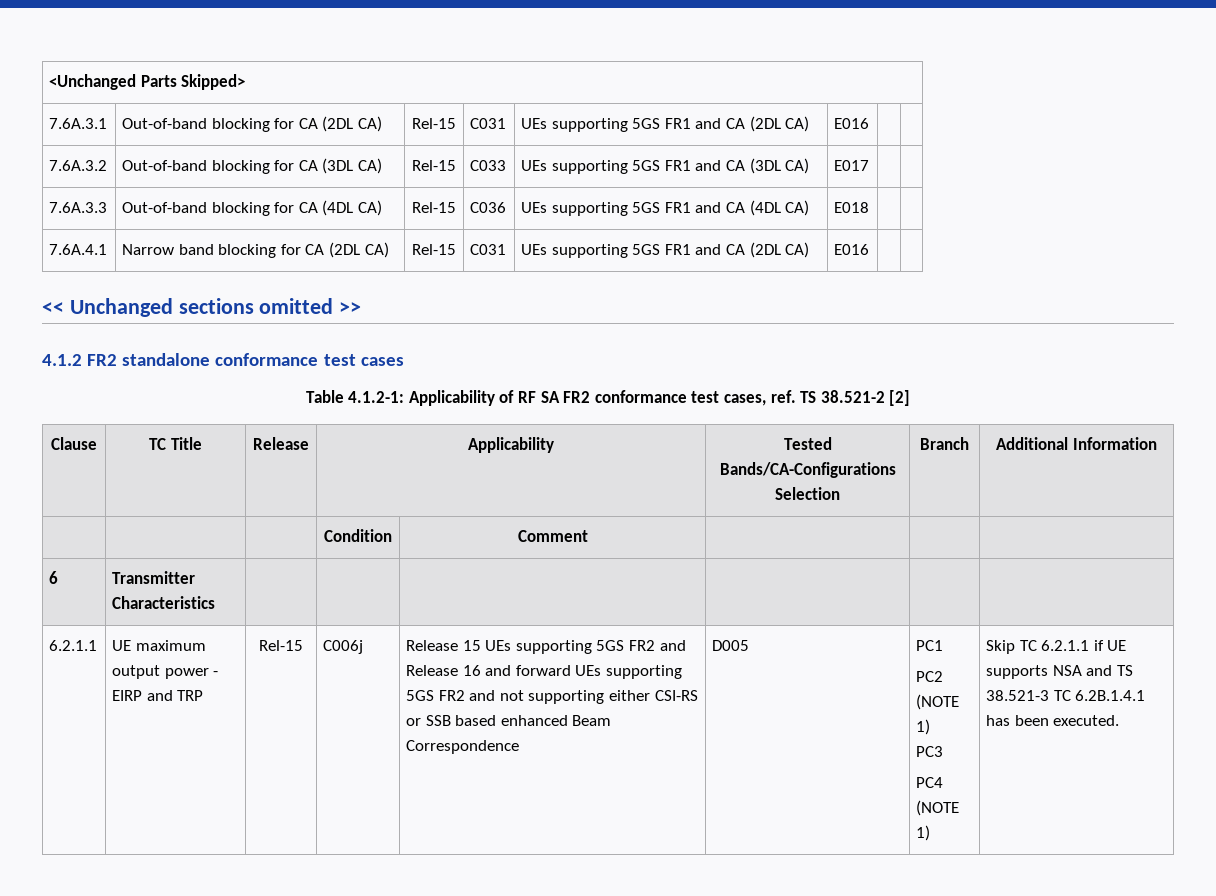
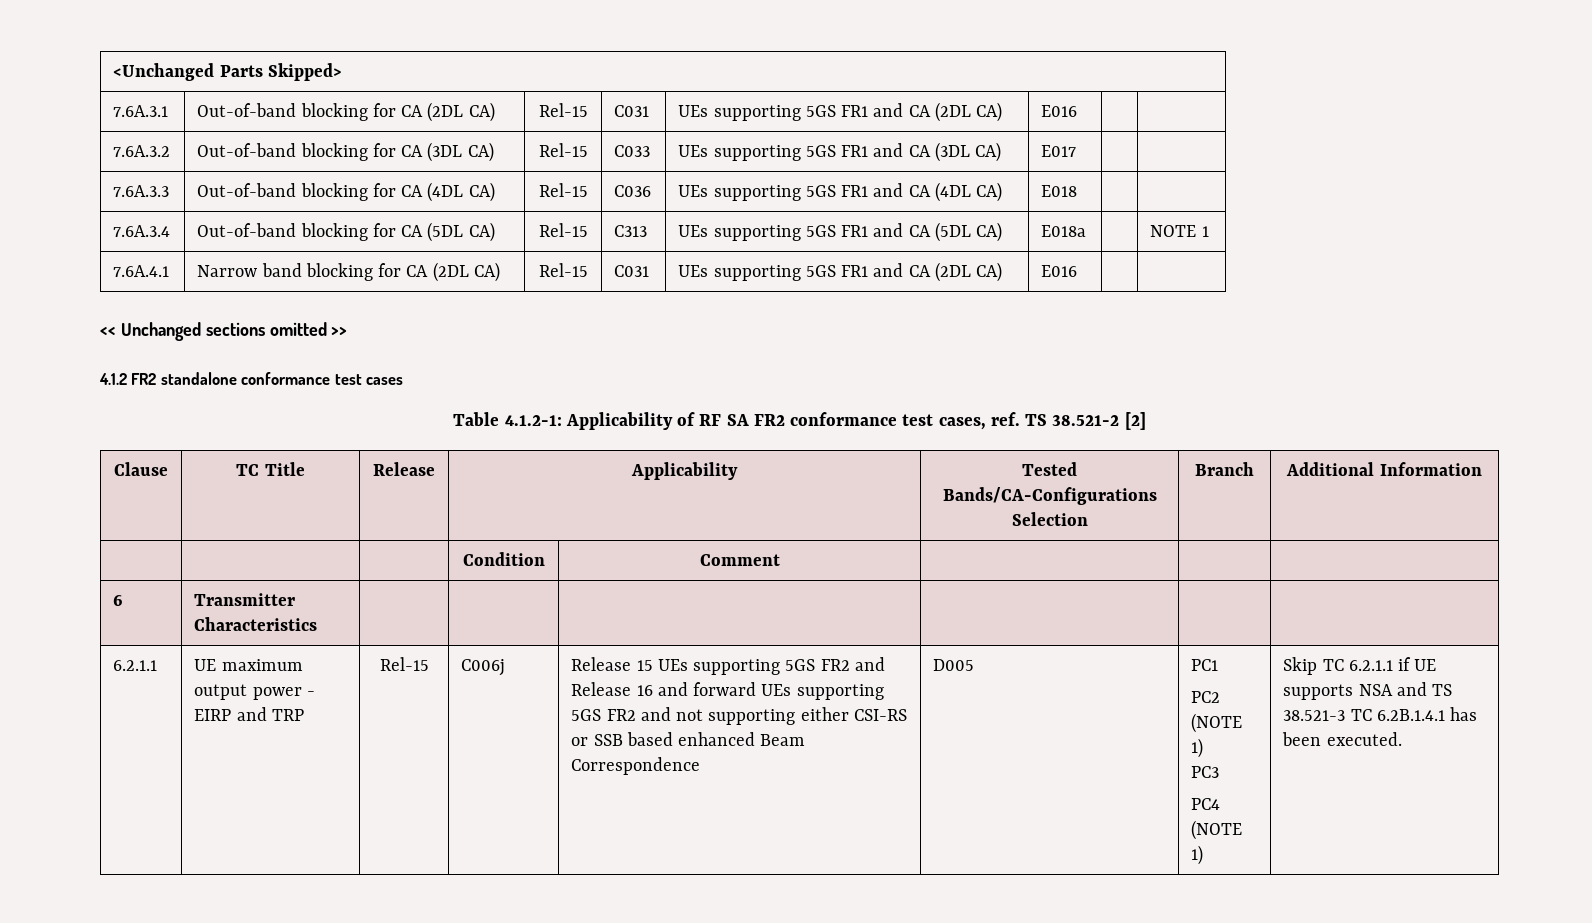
+ 7.6A.3.4 | Out-of-band blocking for CA (5DL CA) | Rel-15 | C313 | UEs supporting 5GS FR1 and CA (5DL CA) | E018a | | NOTE 1

